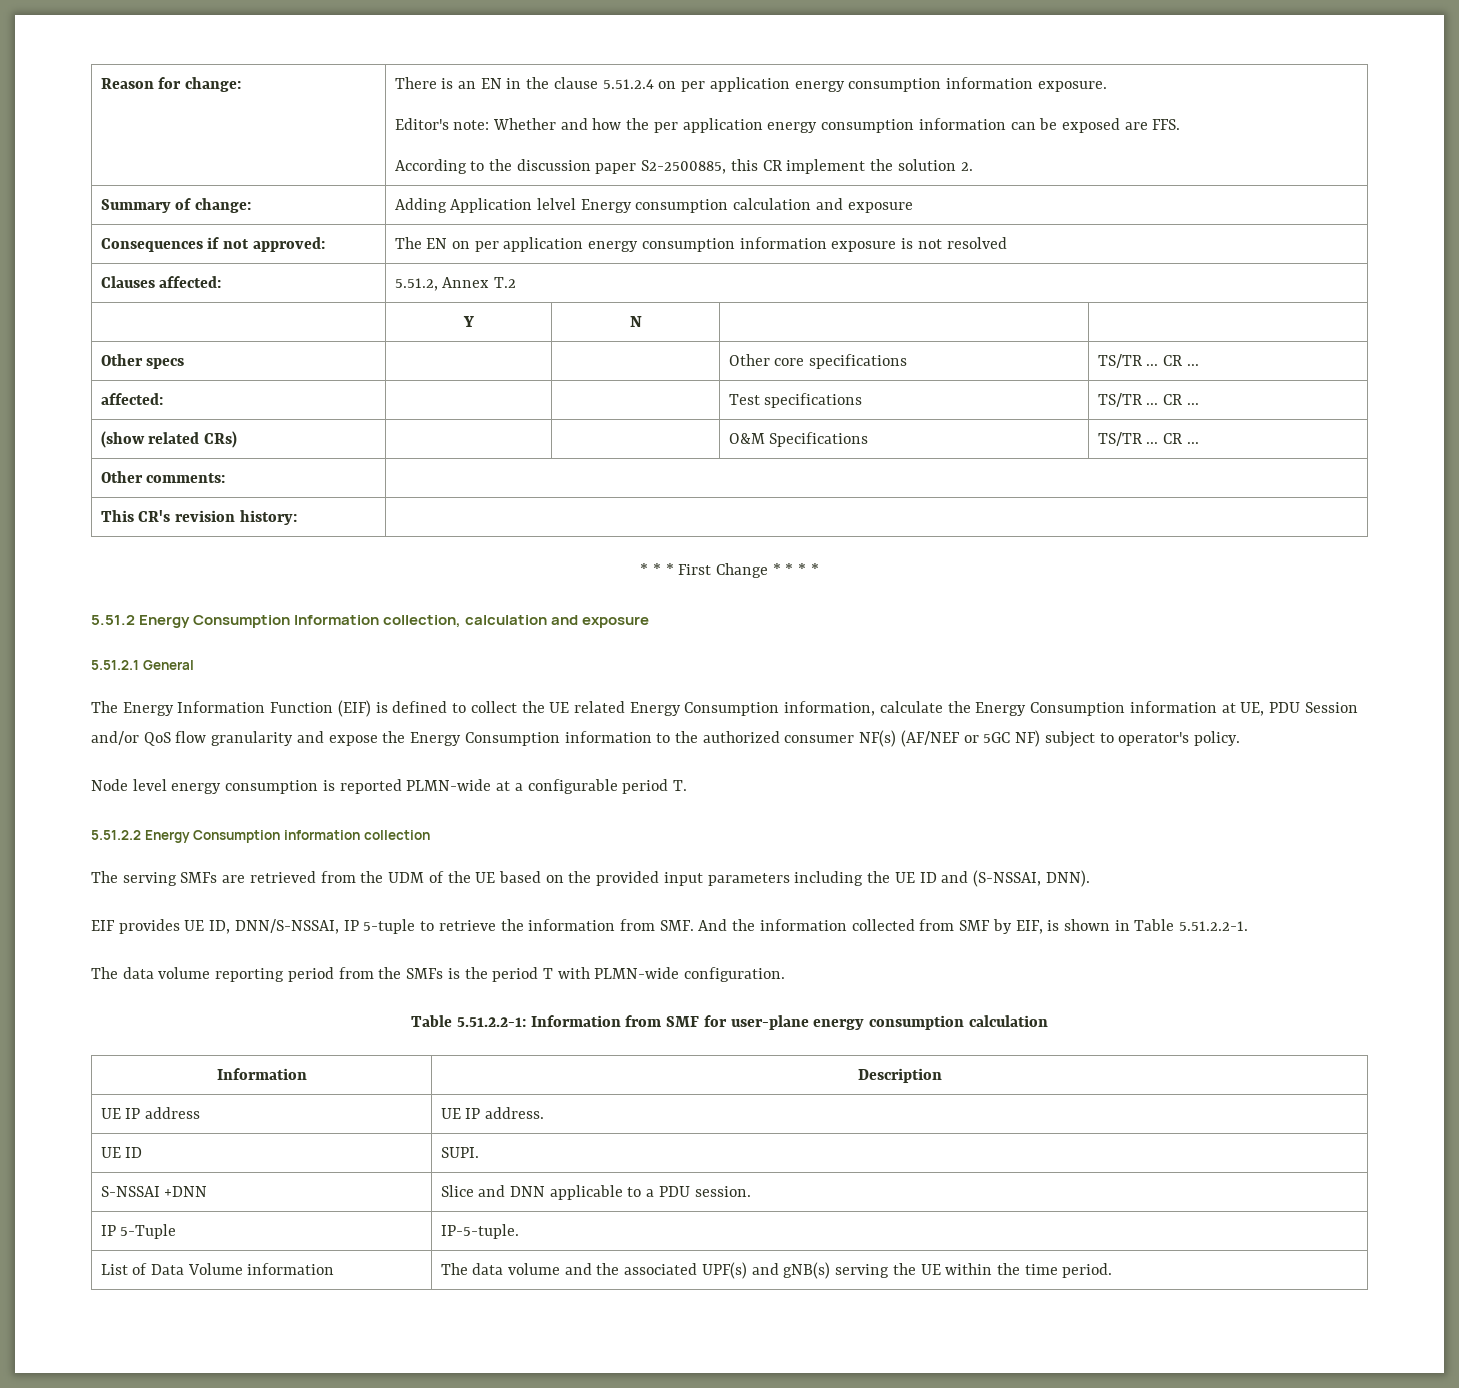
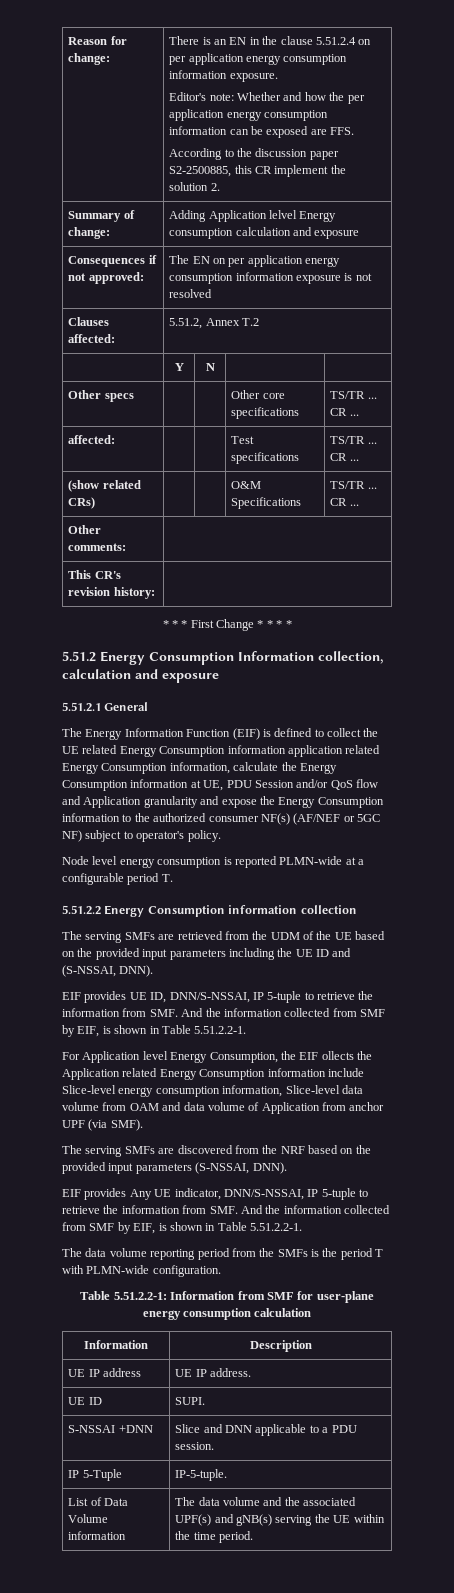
- The Energy Information Function (EIF) is defined to collect the UE related Energy Consumption information, calculate the Energy Consumption information at UE, PDU Session and/or QoS flow granularity and expose the Energy Consumption information to the authorized consumer NF(s) (AF/NEF or 5GC NF) subject to operator's policy.
+ The Energy Information Function (EIF) is defined to collect the UE related Energy Consumption information application related Energy Consumption information, calculate the Energy Consumption information at UE, PDU Session and/or QoS flow and Application granularity and expose the Energy Consumption information to the authorized consumer NF(s) (AF/NEF or 5GC NF) subject to operator's policy.
+ For Application level Energy Consumption, the EIF ollects the Application related Energy Consumption information include Slice-level energy consumption information, Slice-level data volume from OAM and data volume of Application from anchor UPF (via SMF).
+ The serving SMFs are discovered from the NRF based on the provided input parameters (S-NSSAI, DNN).
+ EIF provides Any UE indicator, DNN/S-NSSAI, IP 5-tuple to retrieve the information from SMF. And the information collected from SMF by EIF, is shown in Table 5.51.2.2-1.

